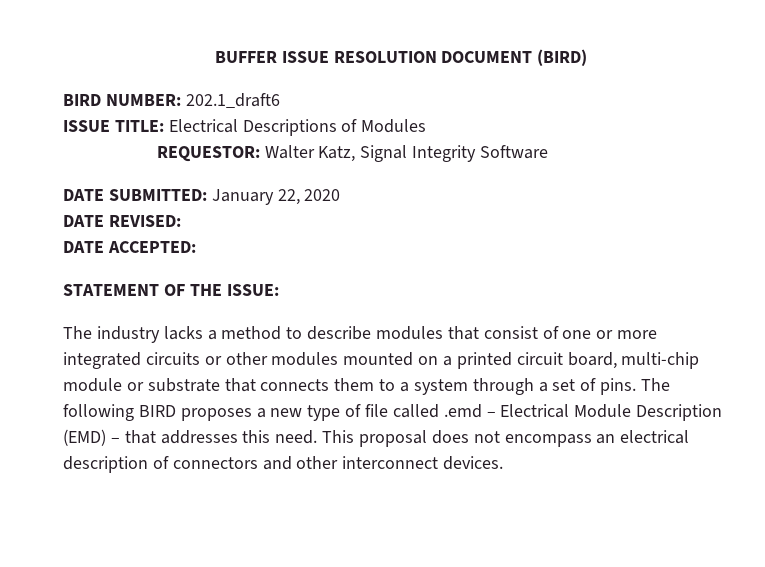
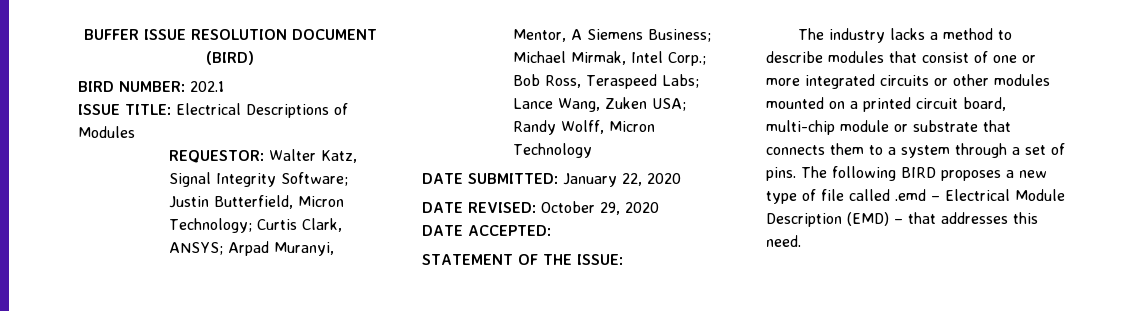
- BIRD NUMBER: 202.1_draft6
+ BIRD NUMBER: 202.1
- REQUESTOR: Walter Katz, Signal Integrity Software
+ REQUESTOR: Walter Katz, Signal Integrity Software; Justin Butterfield, Micron Technology; Curtis Clark, ANSYS; Arpad Muranyi, Mentor, A Siemens Business; Michael Mirmak, Intel Corp.; Bob Ross, Teraspeed Labs; Lance Wang, Zuken USA; Randy Wolff, Micron Technology
- DATE REVISED:
+ DATE REVISED: October 29, 2020
- This proposal does not encompass an electrical description of connectors and other interconnect devices.

